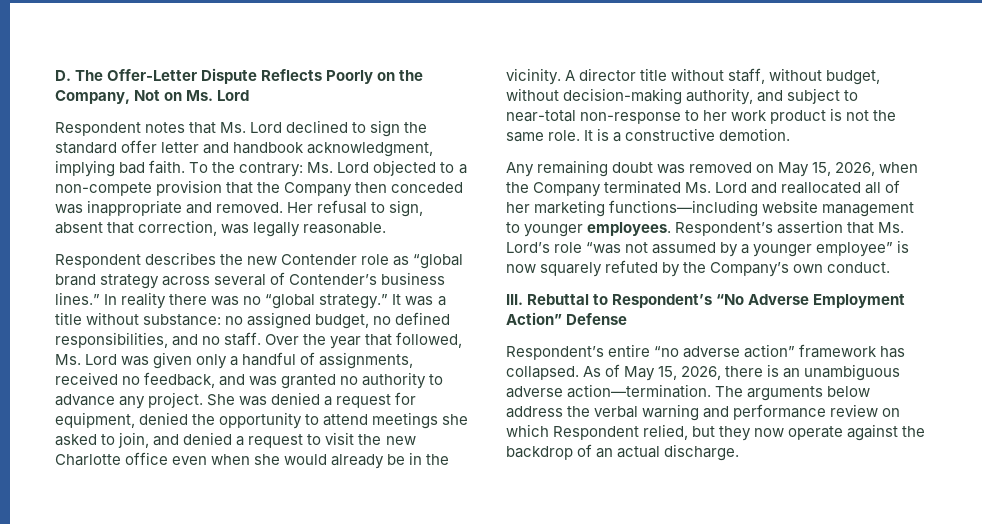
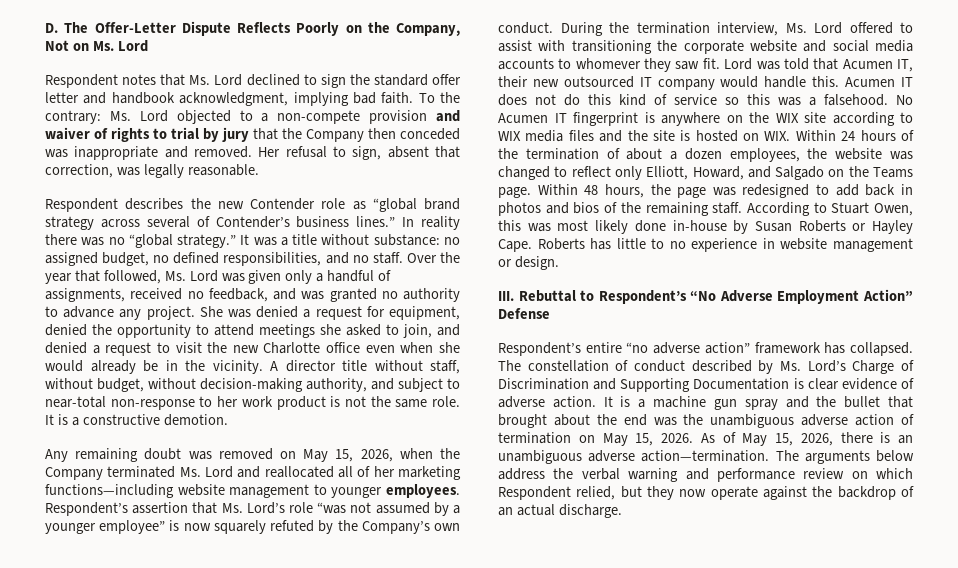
- To the contrary: Ms. Lord objected to a non-compete provision that the Company then conceded was inappropriate and removed.
+ To the contrary: Ms. Lord objected to a non-compete provision and waiver of rights to trial by jury that the Company then conceded was inappropriate and removed.
+ During the termination interview, Ms. Lord offered to assist with transitioning the corporate website and social media accounts to whomever they saw fit. Lord was told that Acumen IT, their new outsourced IT company would handle this. Acumen IT does not do this kind of service so this was a falsehood. No Acumen IT fingerprint is anywhere on the WIX site according to WIX media files and the site is hosted on WIX. Within 24 hours of the termination of about a dozen employees, the website was changed to reflect only Elliott, Howard, and Salgado on the Teams page. Within 48 hours, the page was redesigned to add back in photos and bios of the remaining staff. According to Stuart Owen, this was most likely done in-house by Susan Roberts or Hayley Cape. Roberts has little to no experience in website management or design.
+ The constellation of conduct described by Ms. Lord’s Charge of Discrimination and Supporting Documentation is clear evidence of adverse action. It is a machine gun spray and the bullet that brought about the end was the unambiguous adverse action of termination on May 15, 2026.

